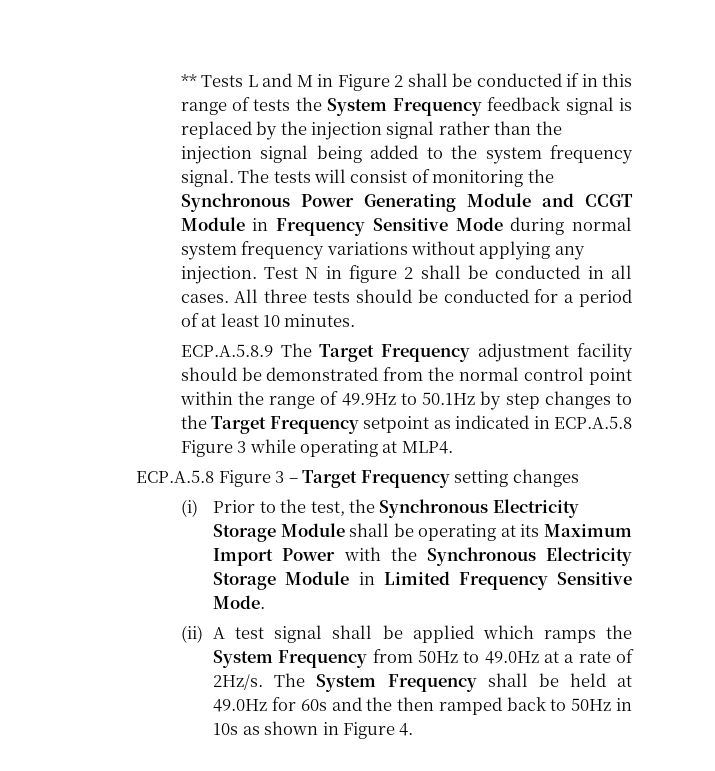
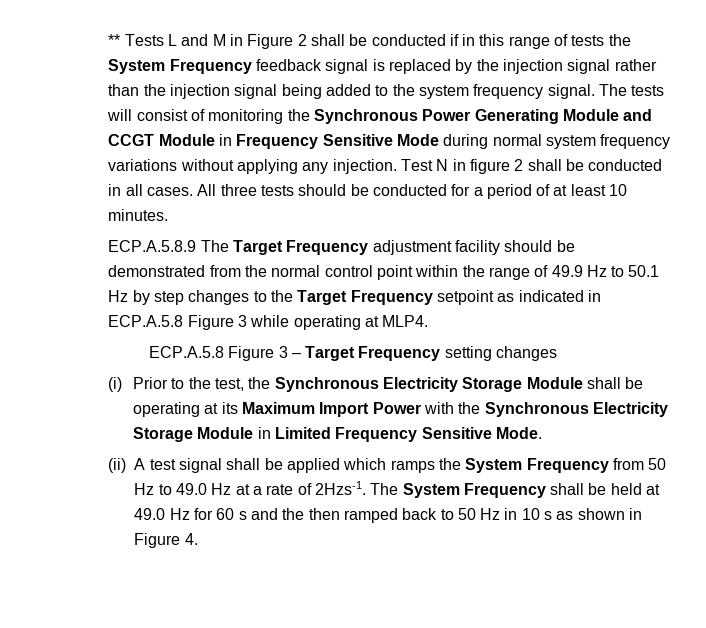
- ECP.A.5.8.9 The Target Frequency adjustment facility should be demonstrated from the normal control point within the range of 49.9Hz to 50.1Hz by step changes to the Target Frequency setpoint as indicated in ECP.A.5.8 Figure 3 while operating at MLP4.
+ ECP.A.5.8.9 The Target Frequency adjustment facility should be demonstrated from the normal control point within the range of 49.9 Hz to 50.1 Hz by step changes to the Target Frequency setpoint as indicated in ECP.A.5.8 Figure 3 while operating at MLP4.
- (ii) A test signal shall be applied which ramps the System Frequency from 50Hz to 49.0Hz at a rate of 2Hz/s.
+ (ii) A test signal shall be applied which ramps the System Frequency from 50 Hz to 49.0 Hz at a rate of 2Hzs-1.
- The System Frequency shall be held at 49.0Hz for 60s and the then ramped back to 50Hz in 10s as shown in Figure 4.
+ The System Frequency shall be held at 49.0 Hz for 60 s and the then ramped back to 50 Hz in 10 s as shown in Figure 4.

